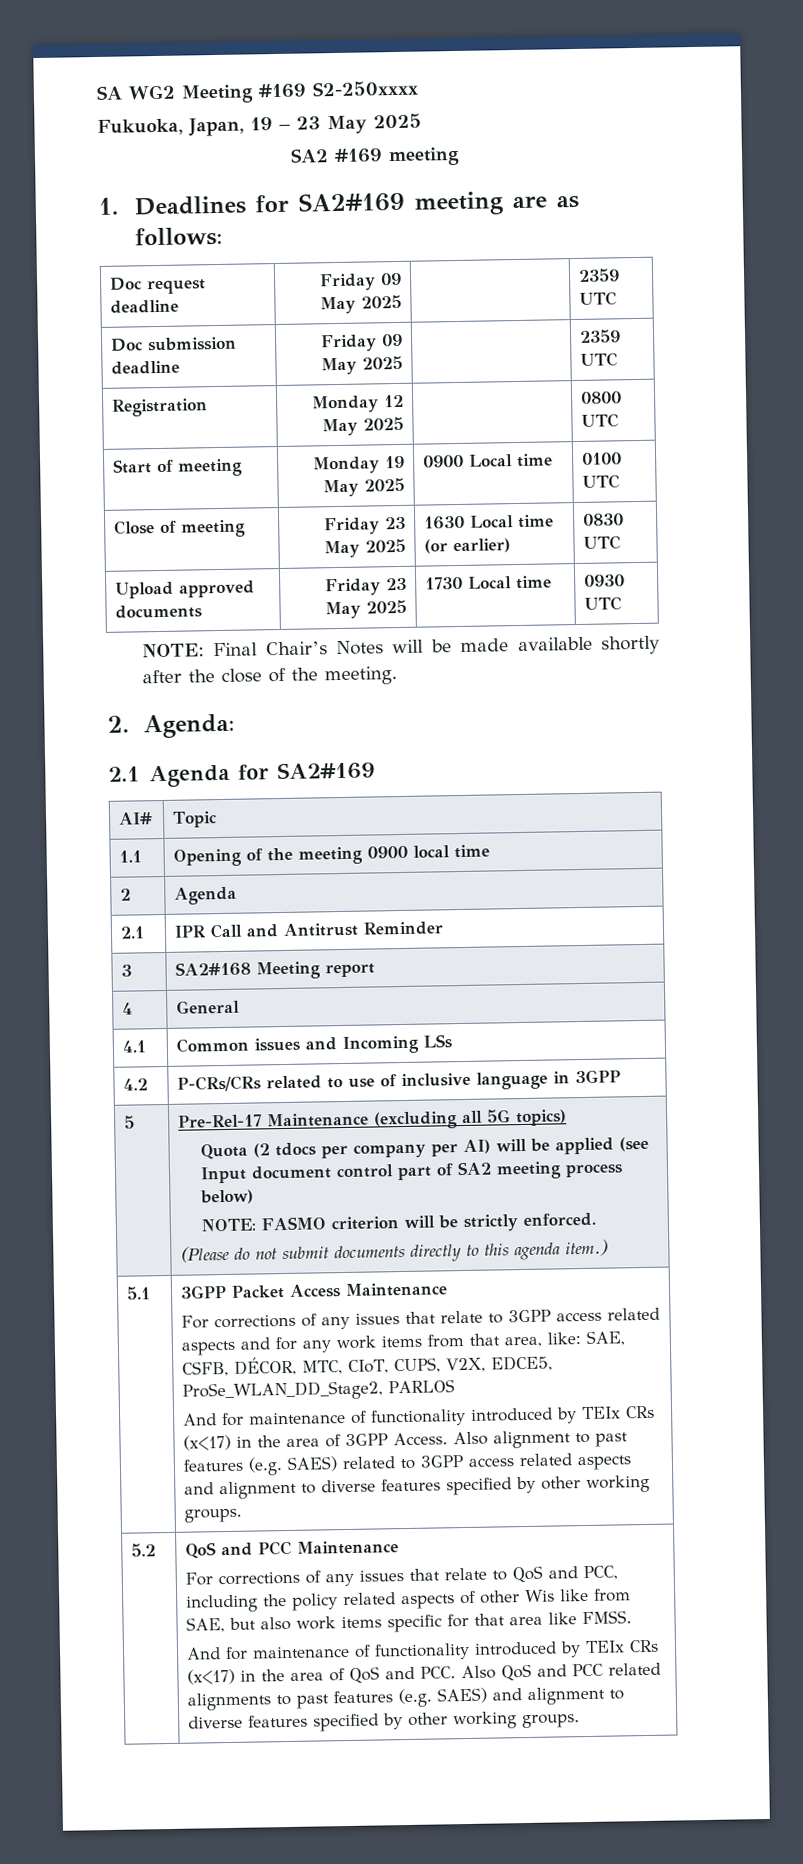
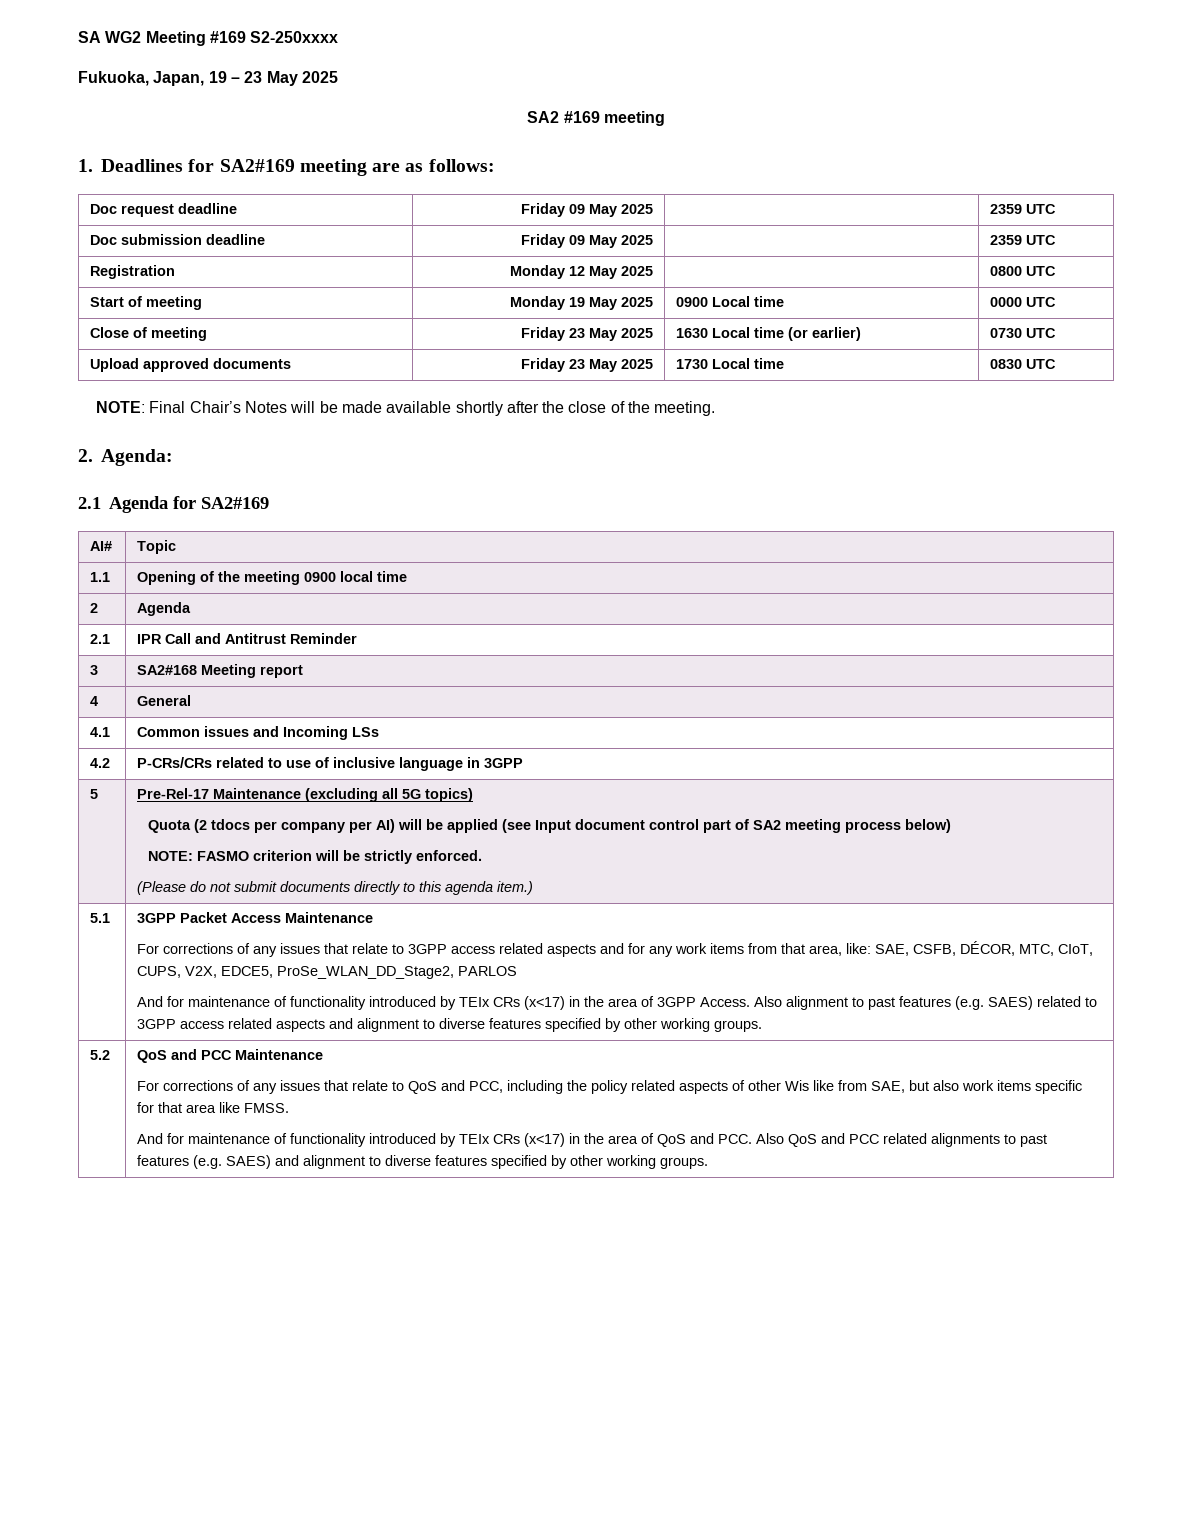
- Start of meeting | Monday 19 May 2025 | 0900 Local time | 0100 UTC
+ Start of meeting | Monday 19 May 2025 | 0900 Local time | 0000 UTC
- Close of meeting | Friday 23 May 2025 | 1630 Local time (or earlier) | 0830 UTC
+ Close of meeting | Friday 23 May 2025 | 1630 Local time (or earlier) | 0730 UTC
- Upload approved documents | Friday 23 May 2025 | 1730 Local time | 0930 UTC
+ Upload approved documents | Friday 23 May 2025 | 1730 Local time | 0830 UTC

